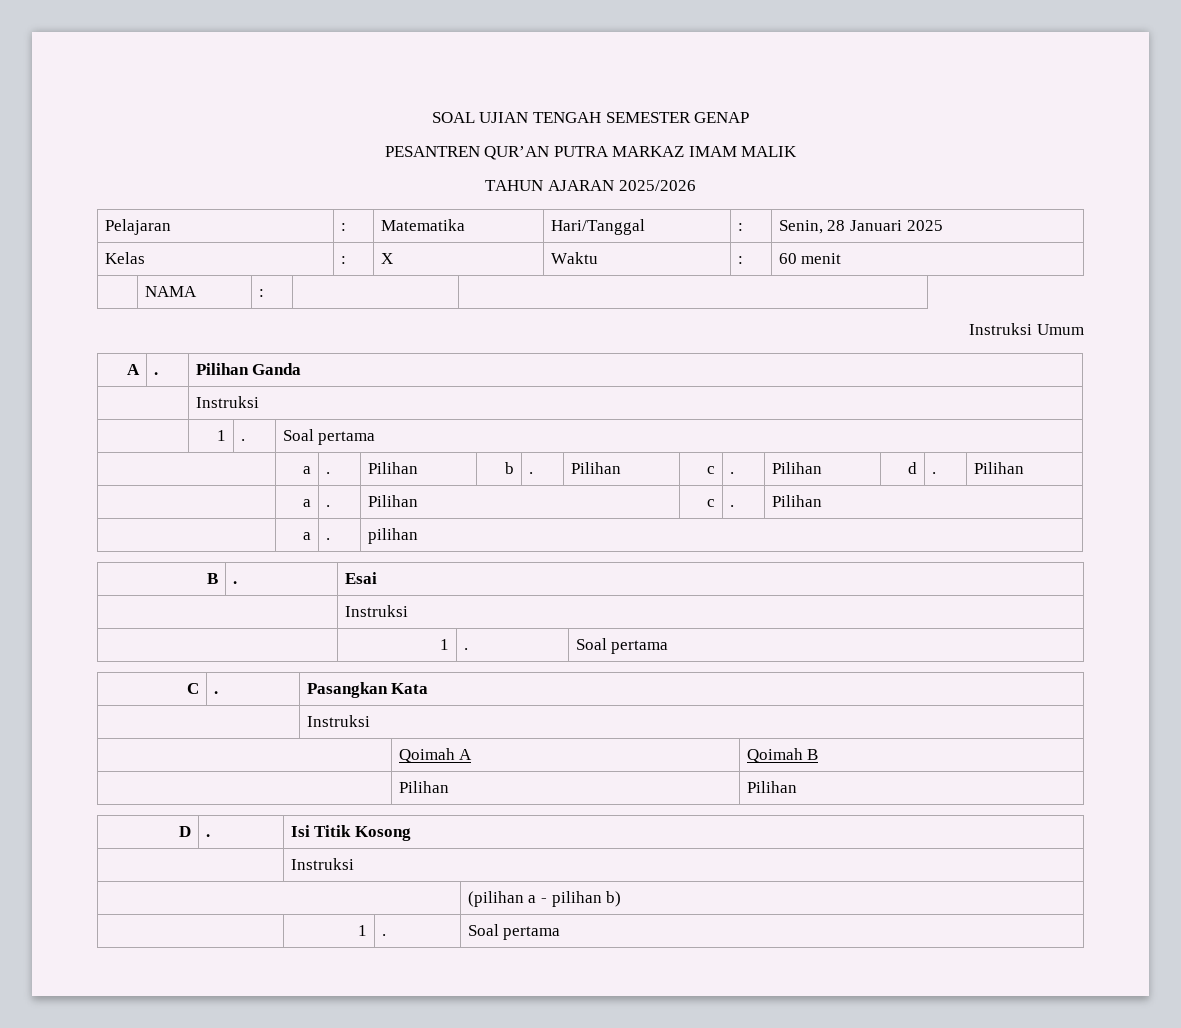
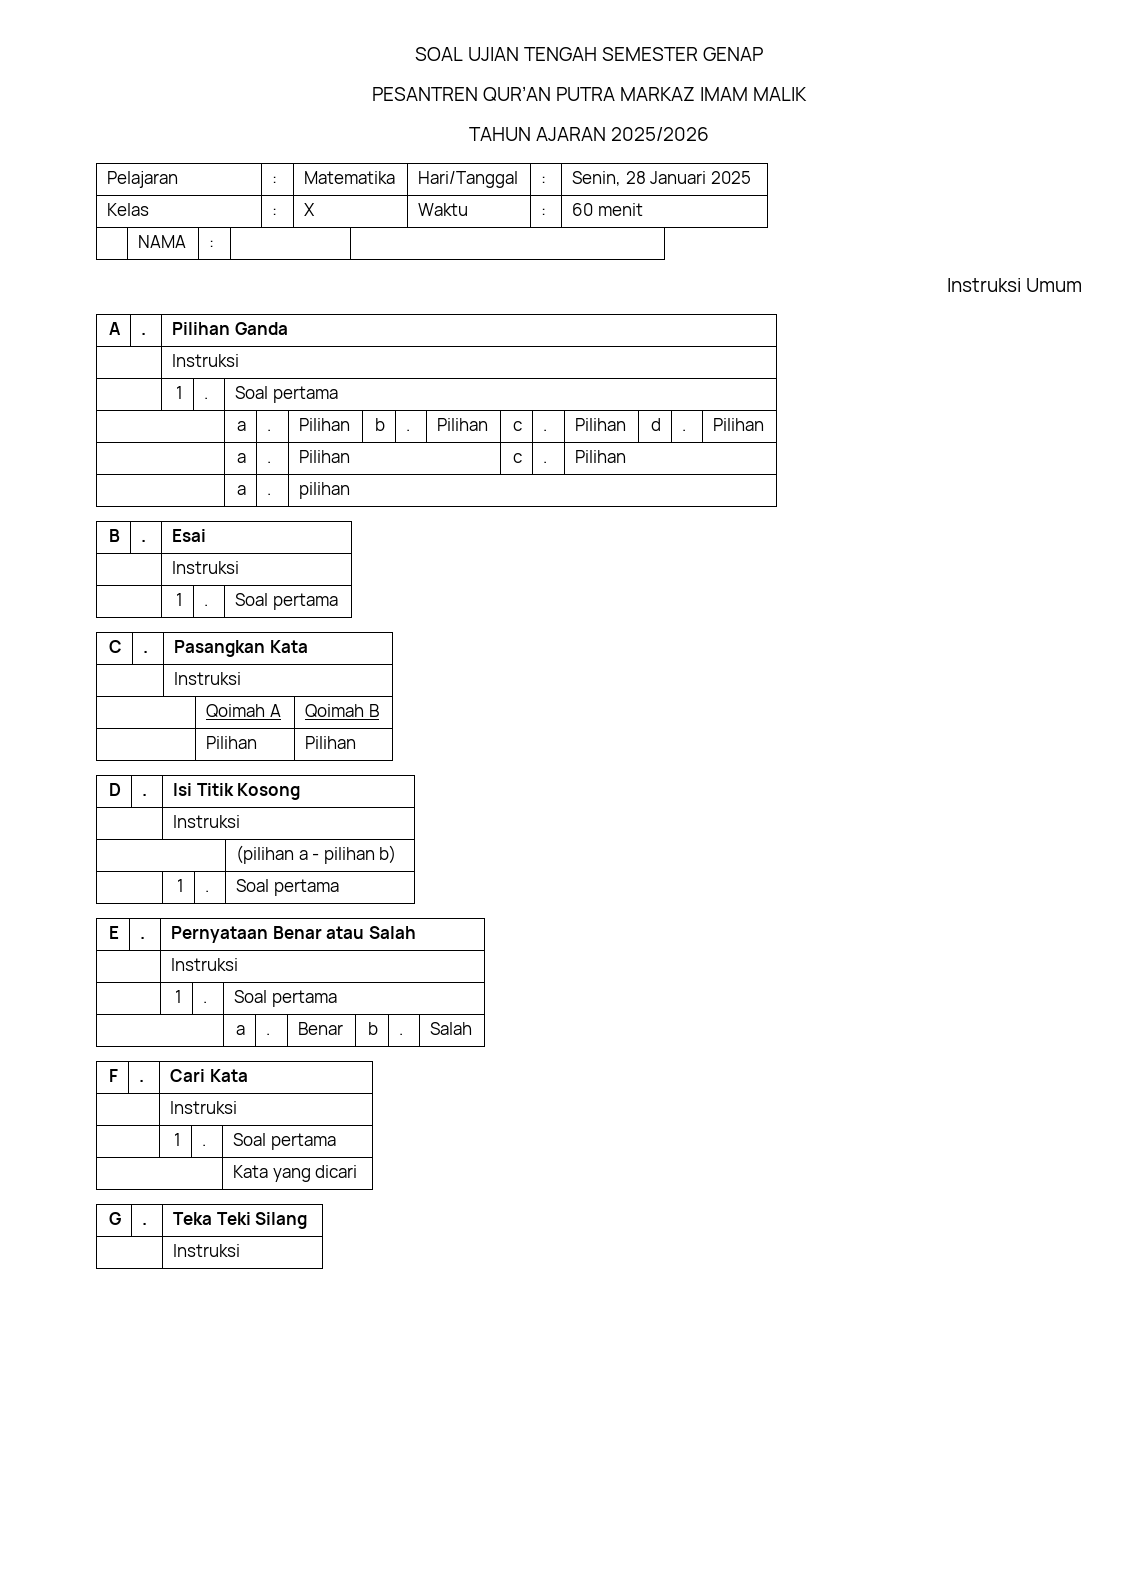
+ E | . | Pernyataan Benar atau Salah
+ | Instruksi
+ | 1 | . | Soal pertama
+ | a | . | Benar | b | . | Salah
+ F | . | Cari Kata
+ | Instruksi
+ | 1 | . | Soal pertama
+ | Kata yang dicari
+ G | . | Teka Teki Silang
+ | Instruksi

